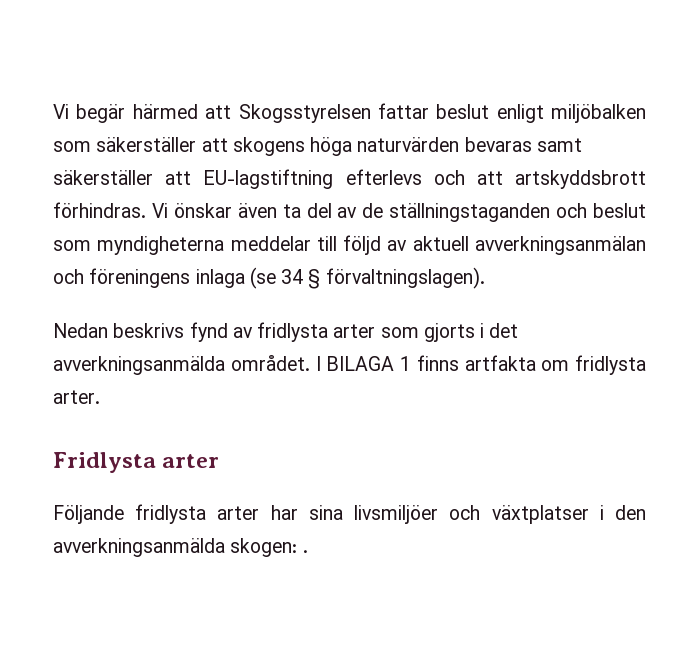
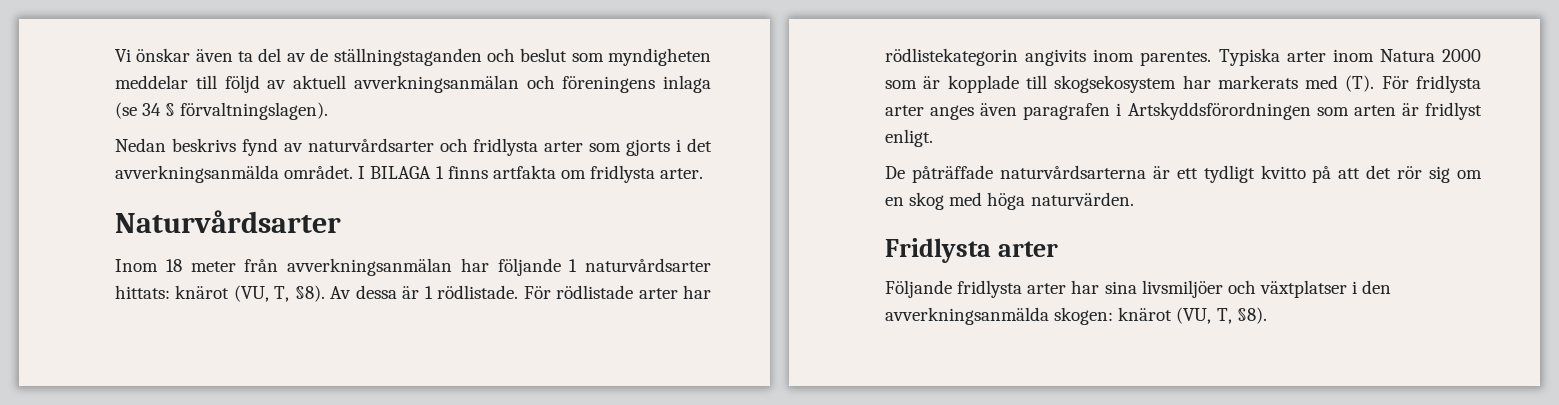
- Vi begär härmed att Skogsstyrelsen fattar beslut enligt miljöbalken som säkerställer att skogens höga naturvärden bevaras samt säkerställer att EU-lagstiftning efterlevs och att artskyddsbrott förhindras. Vi önskar även ta del av de ställningstaganden och beslut som myndigheterna meddelar till följd av aktuell avverkningsanmälan och föreningens inlaga (se 34 § förvaltningslagen).
+ Vi önskar även ta del av de ställningstaganden och beslut som myndigheten meddelar till följd av aktuell avverkningsanmälan och föreningens inlaga (se 34 § förvaltningslagen).
- Nedan beskrivs fynd av fridlysta arter som gjorts i det avverkningsanmälda området.
+ Nedan beskrivs fynd av naturvårdsarter och fridlysta arter som gjorts i det avverkningsanmälda området.
+ Naturvårdsarter
+ Inom 18 meter från avverkningsanmälan har följande 1 naturvårdsarter hittats: knärot (VU, T, §8). Av dessa är 1 rödlistade. För rödlistade arter har rödlistekategorin angivits inom parentes. Typiska arter inom Natura 2000 som är kopplade till skogsekosystem har markerats med (T). För fridlysta arter anges även paragrafen i Artskyddsförordningen som arten är fridlyst enligt.
+ De påträffade naturvårdsarterna är ett tydligt kvitto på att det rör sig om en skog med höga naturvärden.
- Följande fridlysta arter har sina livsmiljöer och växtplatser i den avverkningsanmälda skogen: .
+ Följande fridlysta arter har sina livsmiljöer och växtplatser i den avverkningsanmälda skogen: knärot (VU, T, §8).

